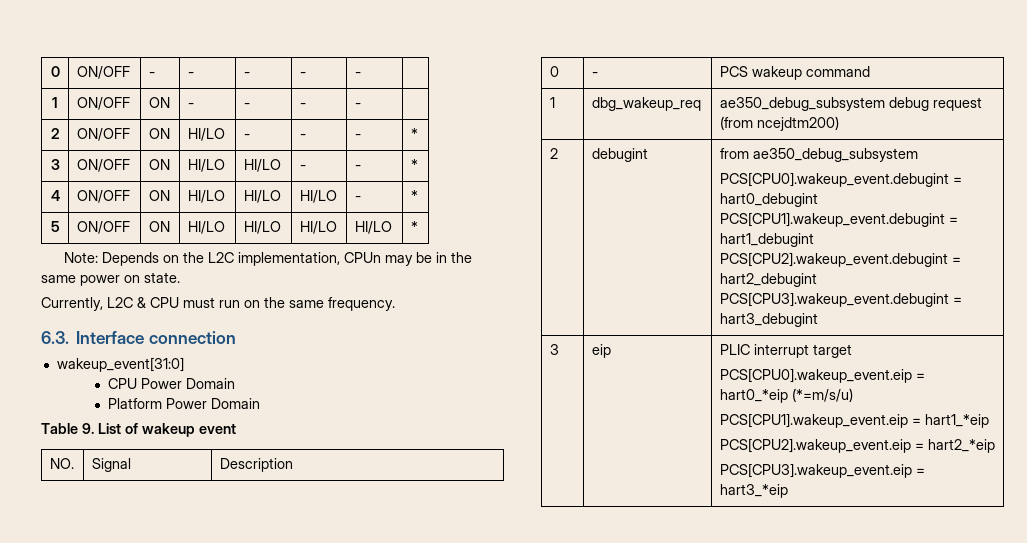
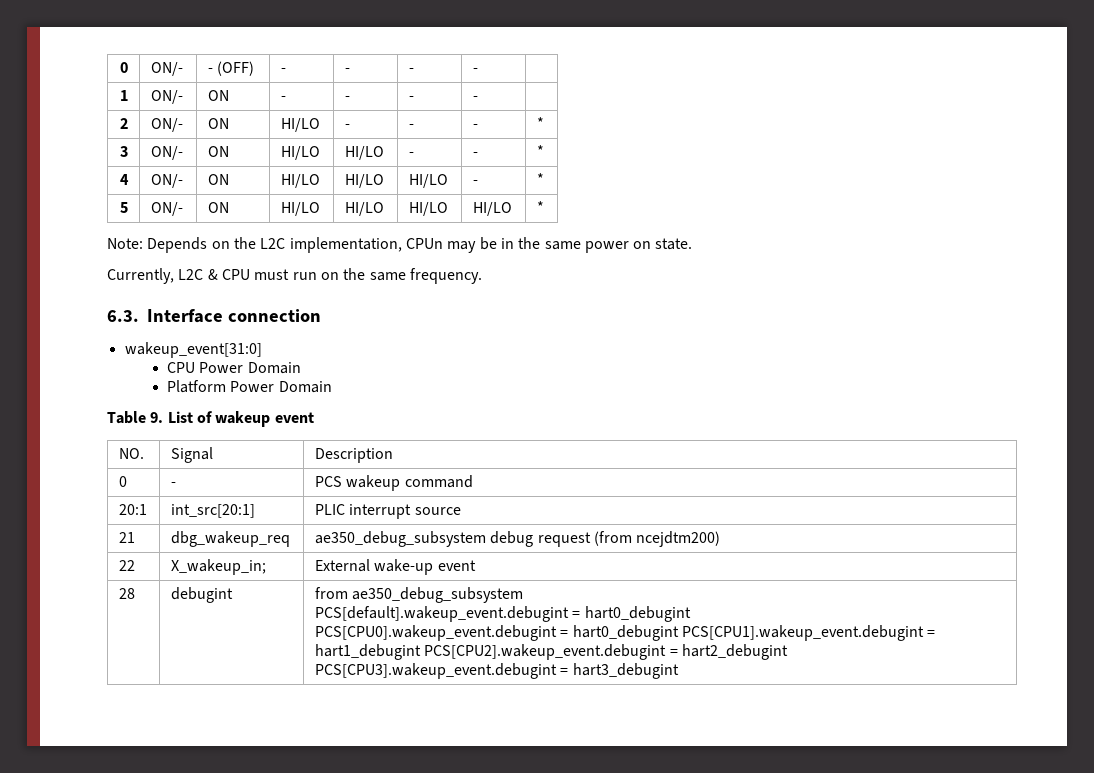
- 0 | ON/OFF | - | - | - | - | - |
+ 0 | ON/- | - (OFF) | - | - | - | - |
- 1 | ON/OFF | ON | - | - | - | - |
+ 1 | ON/- | ON | - | - | - | - |
- 2 | ON/OFF | ON | HI/LO | - | - | - | *
+ 2 | ON/- | ON | HI/LO | - | - | - | *
- 3 | ON/OFF | ON | HI/LO | HI/LO | - | - | *
+ 3 | ON/- | ON | HI/LO | HI/LO | - | - | *
- 4 | ON/OFF | ON | HI/LO | HI/LO | HI/LO | - | *
+ 4 | ON/- | ON | HI/LO | HI/LO | HI/LO | - | *
- 5 | ON/OFF | ON | HI/LO | HI/LO | HI/LO | HI/LO | *
+ 5 | ON/- | ON | HI/LO | HI/LO | HI/LO | HI/LO | *
- 1 | dbg_wakeup_req | ae350_debug_subsystem debug request (from ncejdtm200)
+ 20:1 | int_src[20:1] | PLIC interrupt source
+ 21 | dbg_wakeup_req | ae350_debug_subsystem debug request (from ncejdtm200)
- 2 | debugint | from ae350_debug_subsystem
+ 22 | X_wakeup_in; | External wake-up event
+ 28 | debugint | from ae350_debug_subsystem
+ PCS[default].wakeup_event.debugint = hart0_debugint
- 3 | eip | PLIC interrupt target
- PCS[CPU0].wakeup_event.eip = hart0_*eip (*=m/s/u)
- PCS[CPU1].wakeup_event.eip = hart1_*eip
- PCS[CPU2].wakeup_event.eip = hart2_*eip
- PCS[CPU3].wakeup_event.eip = hart3_*eip

